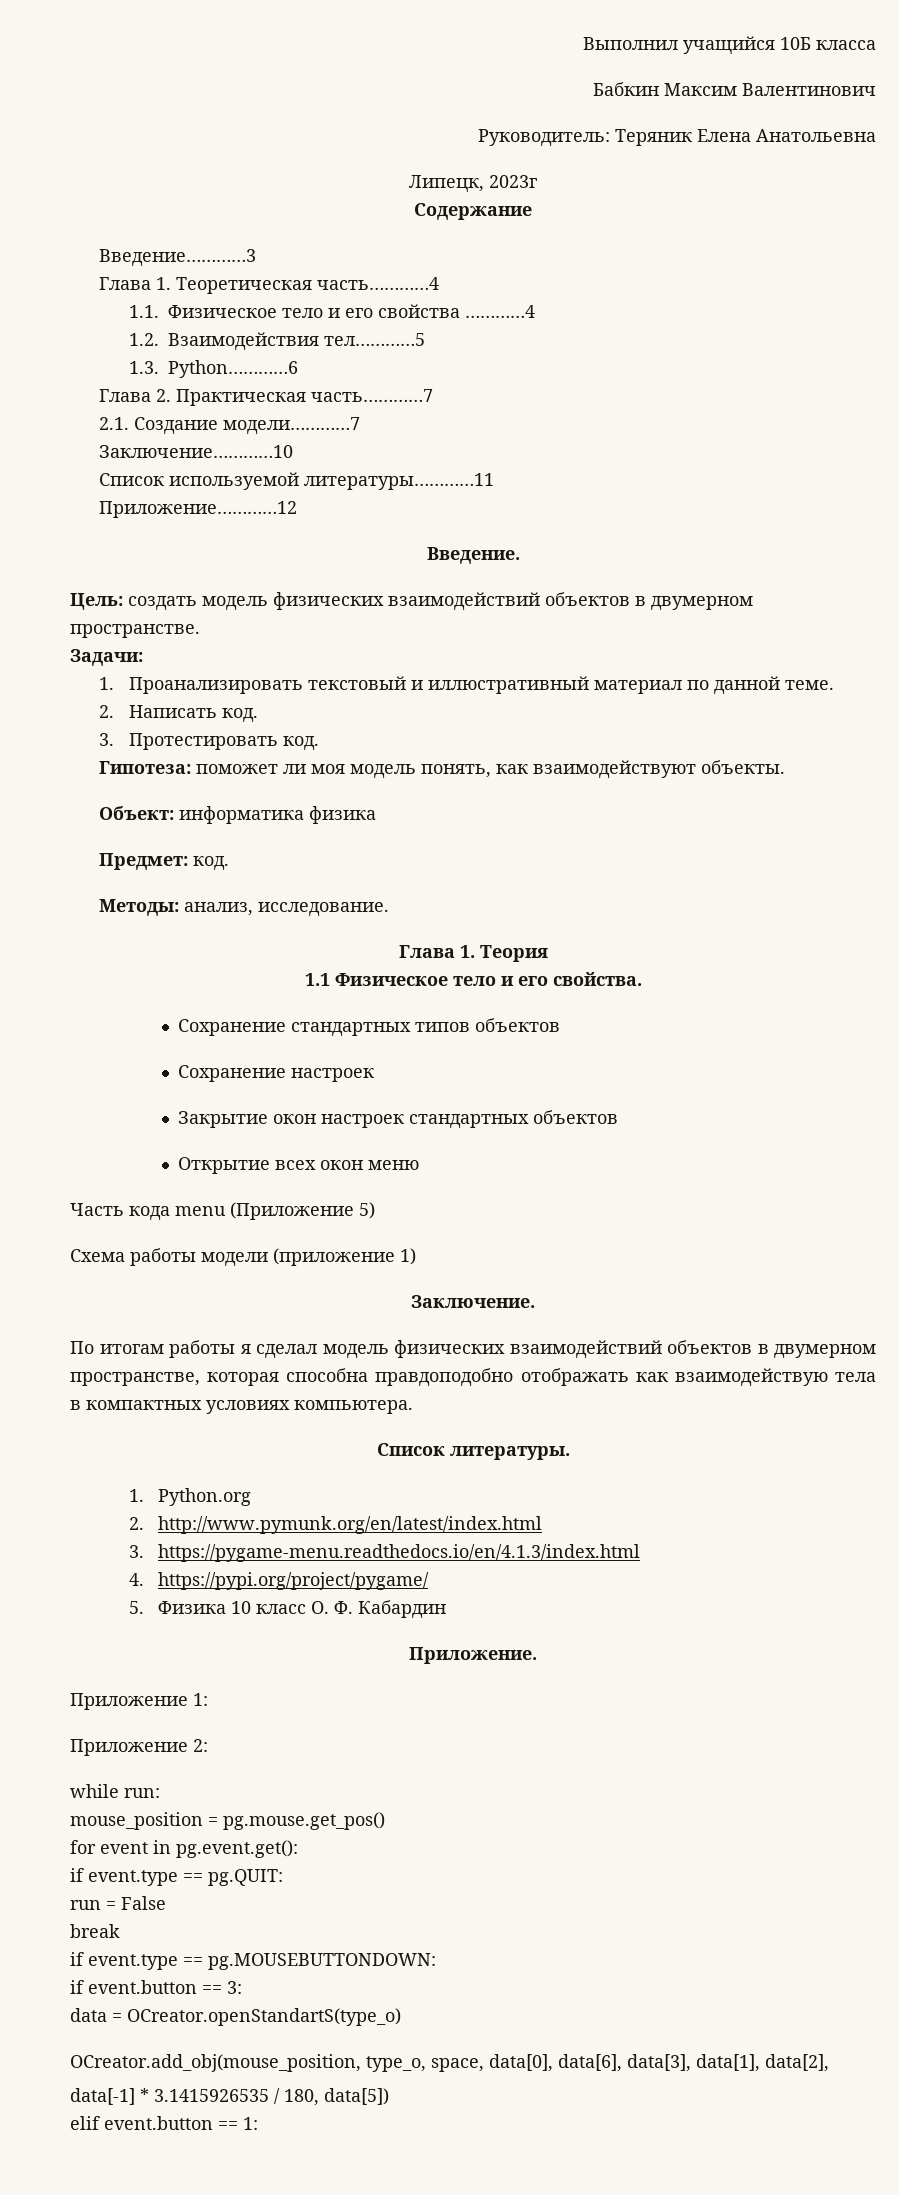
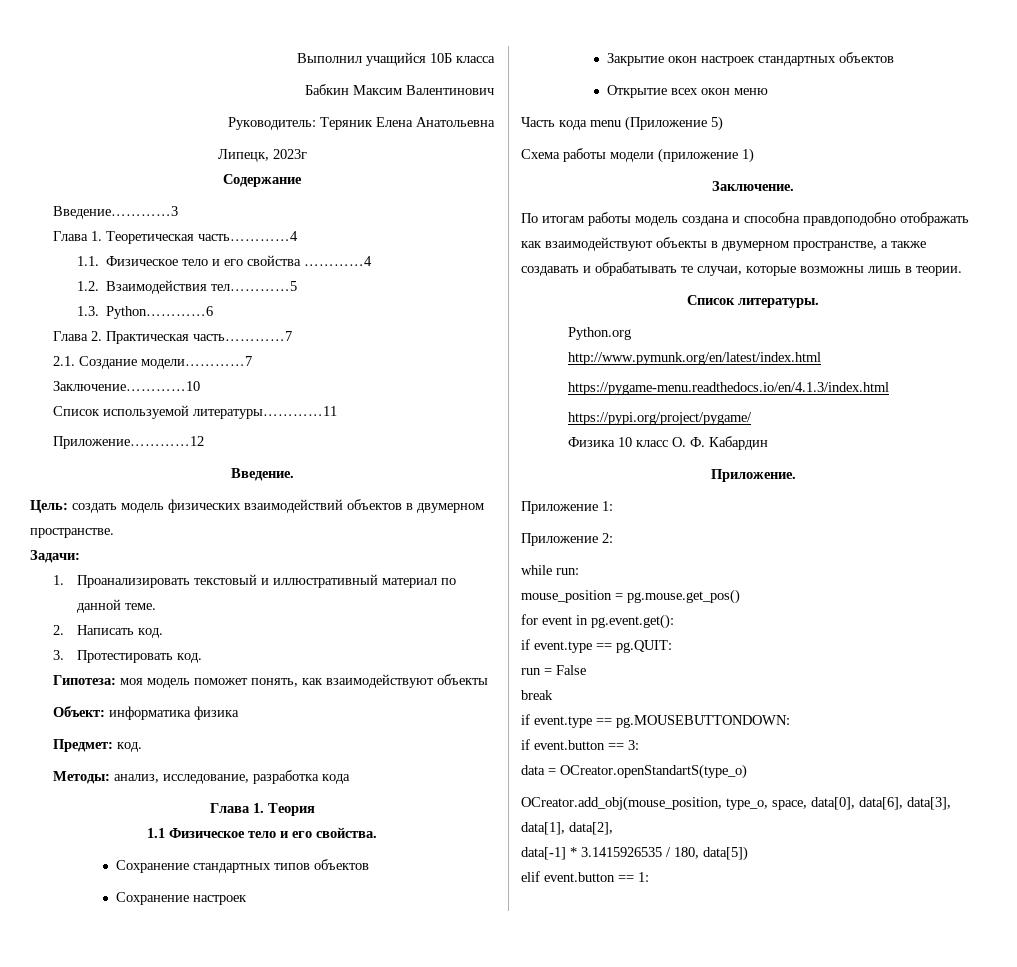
- Гипотеза: поможет ли моя модель понять, как взаимодействуют объекты.
+ Гипотеза: моя модель поможет понять, как взаимодействуют объекты
- Методы: анализ, исследование.
+ Методы: анализ, исследование, разработка кода
- По итогам работы я сделал модель физических взаимодействий объектов в двумерном пространстве, которая способна правдоподобно отображать как взаимодействую тела в компактных условиях компьютера.
+ По итогам работы модель создана и способна правдоподобно отображать как взаимодействуют объекты в двумерном пространстве, а также создавать и обрабатывать те случаи, которые возможны лишь в теории.
- 1. Python.org
+ Python.org
- 2. http://www.pymunk.org/en/latest/index.html
+ http://www.pymunk.org/en/latest/index.html
- 3. https://pygame-menu.readthedocs.io/en/4.1.3/index.html
+ https://pygame-menu.readthedocs.io/en/4.1.3/index.html
- 4. https://pypi.org/project/pygame/
+ https://pypi.org/project/pygame/
- 5. Физика 10 класс О. Ф. Кабардин
+ Физика 10 класс О. Ф. Кабардин

